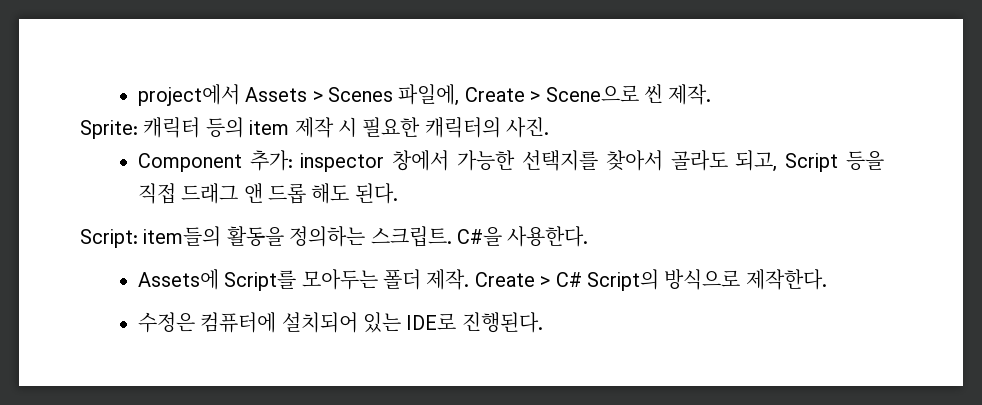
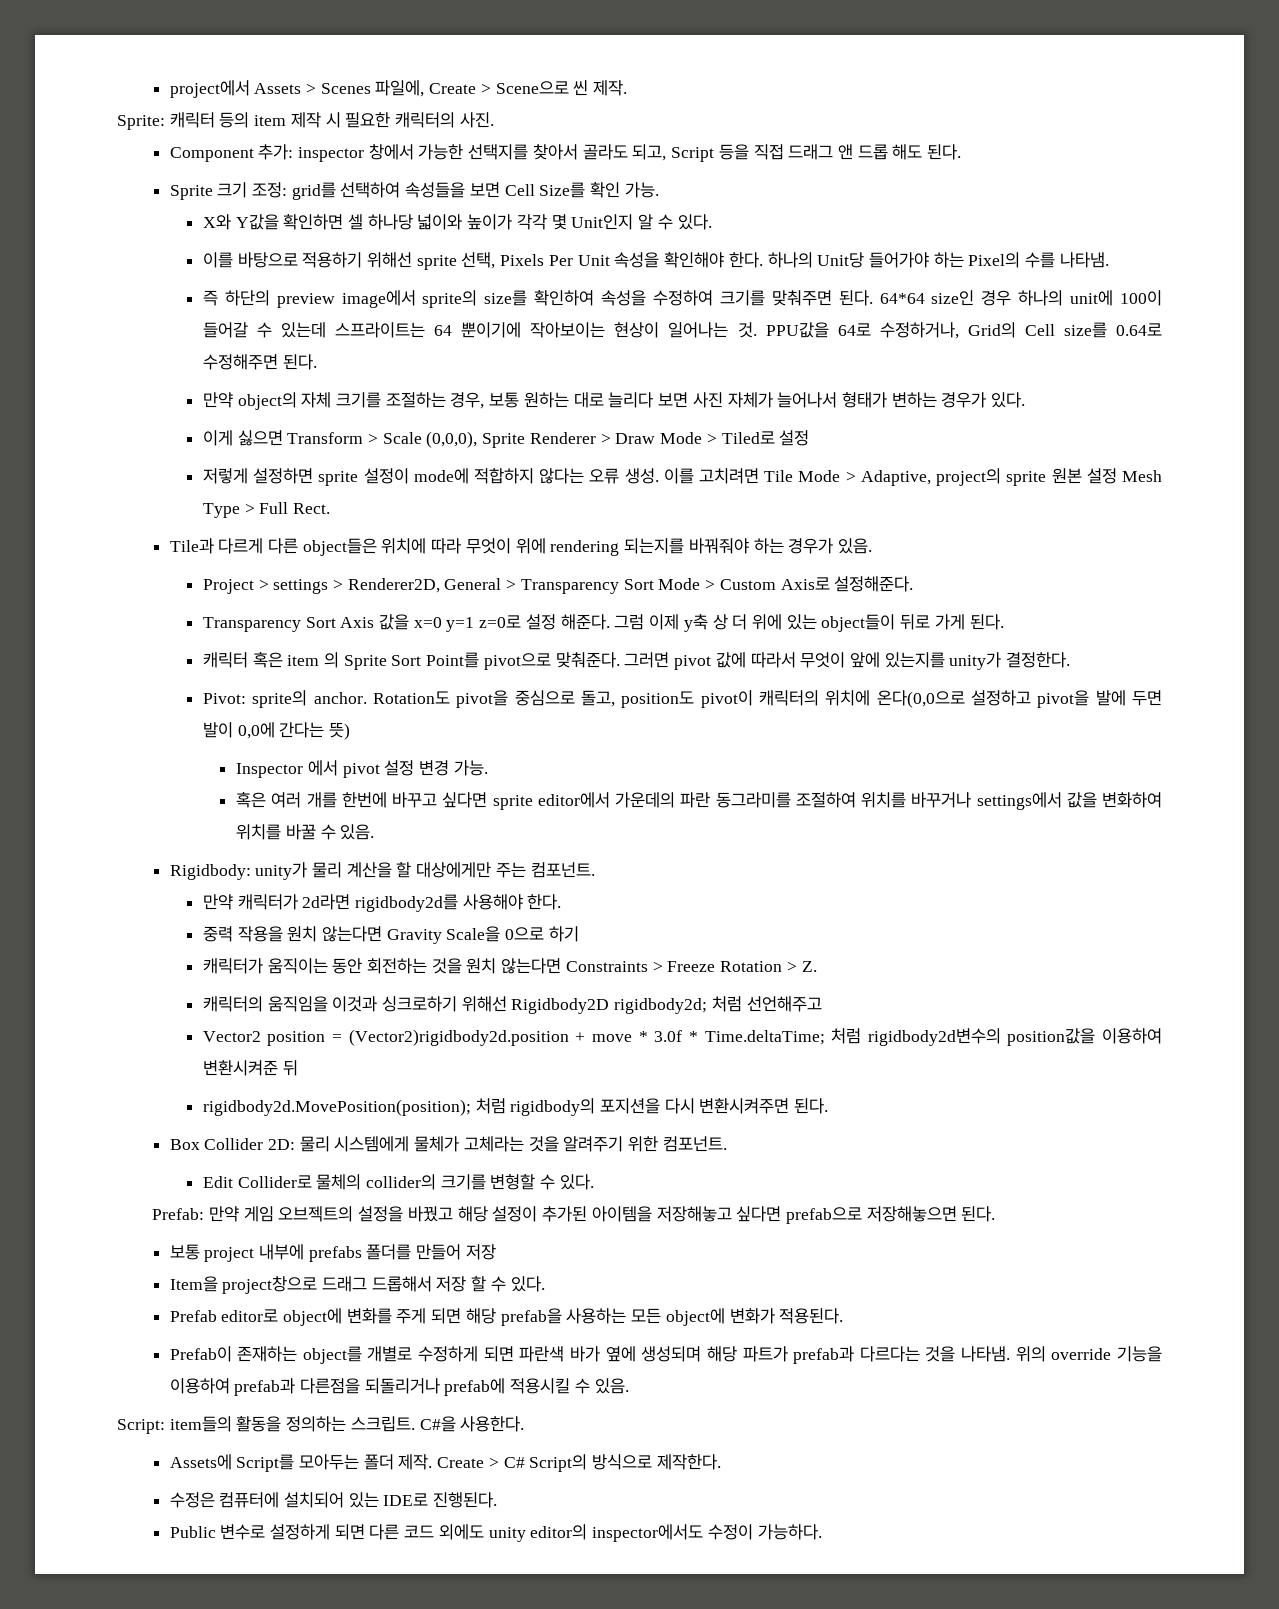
+ Sprite 크기 조정: grid를 선택하여 속성들을 보면 Cell Size를 확인 가능.
+ X와 Y값을 확인하면 셀 하나당 넓이와 높이가 각각 몇 Unit인지 알 수 있다.
+ 이를 바탕으로 적용하기 위해선 sprite 선택, Pixels Per Unit 속성을 확인해야 한다. 하나의 Unit당 들어가야 하는 Pixel의 수를 나타냄.
+ 즉 하단의 preview image에서 sprite의 size를 확인하여 속성을 수정하여 크기를 맞춰주면 된다. 64*64 size인 경우 하나의 unit에 100이 들어갈 수 있는데 스프라이트는 64 뿐이기에 작아보이는 현상이 일어나는 것. PPU값을 64로 수정하거나, Grid의 Cell size를 0.64로 수정해주면 된다.
+ 만약 object의 자체 크기를 조절하는 경우, 보통 원하는 대로 늘리다 보면 사진 자체가 늘어나서 형태가 변하는 경우가 있다.
+ 이게 싫으면 Transform > Scale (0,0,0), Sprite Renderer > Draw Mode > Tiled로 설정
+ 저렇게 설정하면 sprite 설정이 mode에 적합하지 않다는 오류 생성. 이를 고치려면 Tile Mode > Adaptive, project의 sprite 원본 설정 Mesh Type > Full Rect.
+ Tile과 다르게 다른 object들은 위치에 따라 무엇이 위에 rendering 되는지를 바꿔줘야 하는 경우가 있음.
+ Project > settings > Renderer2D, General > Transparency Sort Mode > Custom Axis로 설정해준다.
+ Transparency Sort Axis 값을 x=0 y=1 z=0로 설정 해준다. 그럼 이제 y축 상 더 위에 있는 object들이 뒤로 가게 된다.
+ 캐릭터 혹은 item 의 Sprite Sort Point를 pivot으로 맞춰준다. 그러면 pivot 값에 따라서 무엇이 앞에 있는지를 unity가 결정한다.
+ Pivot: sprite의 anchor. Rotation도 pivot을 중심으로 돌고, position도 pivot이 캐릭터의 위치에 온다(0,0으로 설정하고 pivot을 발에 두면 발이 0,0에 간다는 뜻)
+ Inspector 에서 pivot 설정 변경 가능.
+ 혹은 여러 개를 한번에 바꾸고 싶다면 sprite editor에서 가운데의 파란 동그라미를 조절하여 위치를 바꾸거나 settings에서 값을 변화하여 위치를 바꿀 수 있음.
+ Rigidbody: unity가 물리 계산을 할 대상에게만 주는 컴포넌트.
+ 만약 캐릭터가 2d라면 rigidbody2d를 사용해야 한다.
+ 중력 작용을 원치 않는다면 Gravity Scale을 0으로 하기
+ 캐릭터가 움직이는 동안 회전하는 것을 원치 않는다면 Constraints > Freeze Rotation > Z.
+ 캐릭터의 움직임을 이것과 싱크로하기 위해선 Rigidbody2D rigidbody2d; 처럼 선언해주고
+ Vector2 position = (Vector2)rigidbody2d.position + move * 3.0f * Time.deltaTime; 처럼 rigidbody2d변수의 position값을 이용하여 변환시켜준 뒤
+ rigidbody2d.MovePosition(position); 처럼 rigidbody의 포지션을 다시 변환시켜주면 된다.
+ Box Collider 2D: 물리 시스템에게 물체가 고체라는 것을 알려주기 위한 컴포넌트.
+ Edit Collider로 물체의 collider의 크기를 변형할 수 있다.
+ Prefab: 만약 게임 오브젝트의 설정을 바꿨고 해당 설정이 추가된 아이템을 저장해놓고 싶다면 prefab으로 저장해놓으면 된다.
+ 보통 project 내부에 prefabs 폴더를 만들어 저장
+ Item을 project창으로 드래그 드롭해서 저장 할 수 있다.
+ Prefab editor로 object에 변화를 주게 되면 해당 prefab을 사용하는 모든 object에 변화가 적용된다.
+ Prefab이 존재하는 object를 개별로 수정하게 되면 파란색 바가 옆에 생성되며 해당 파트가 prefab과 다르다는 것을 나타냄. 위의 override 기능을 이용하여 prefab과 다른점을 되돌리거나 prefab에 적용시킬 수 있음.
+ Public 변수로 설정하게 되면 다른 코드 외에도 unity editor의 inspector에서도 수정이 가능하다.

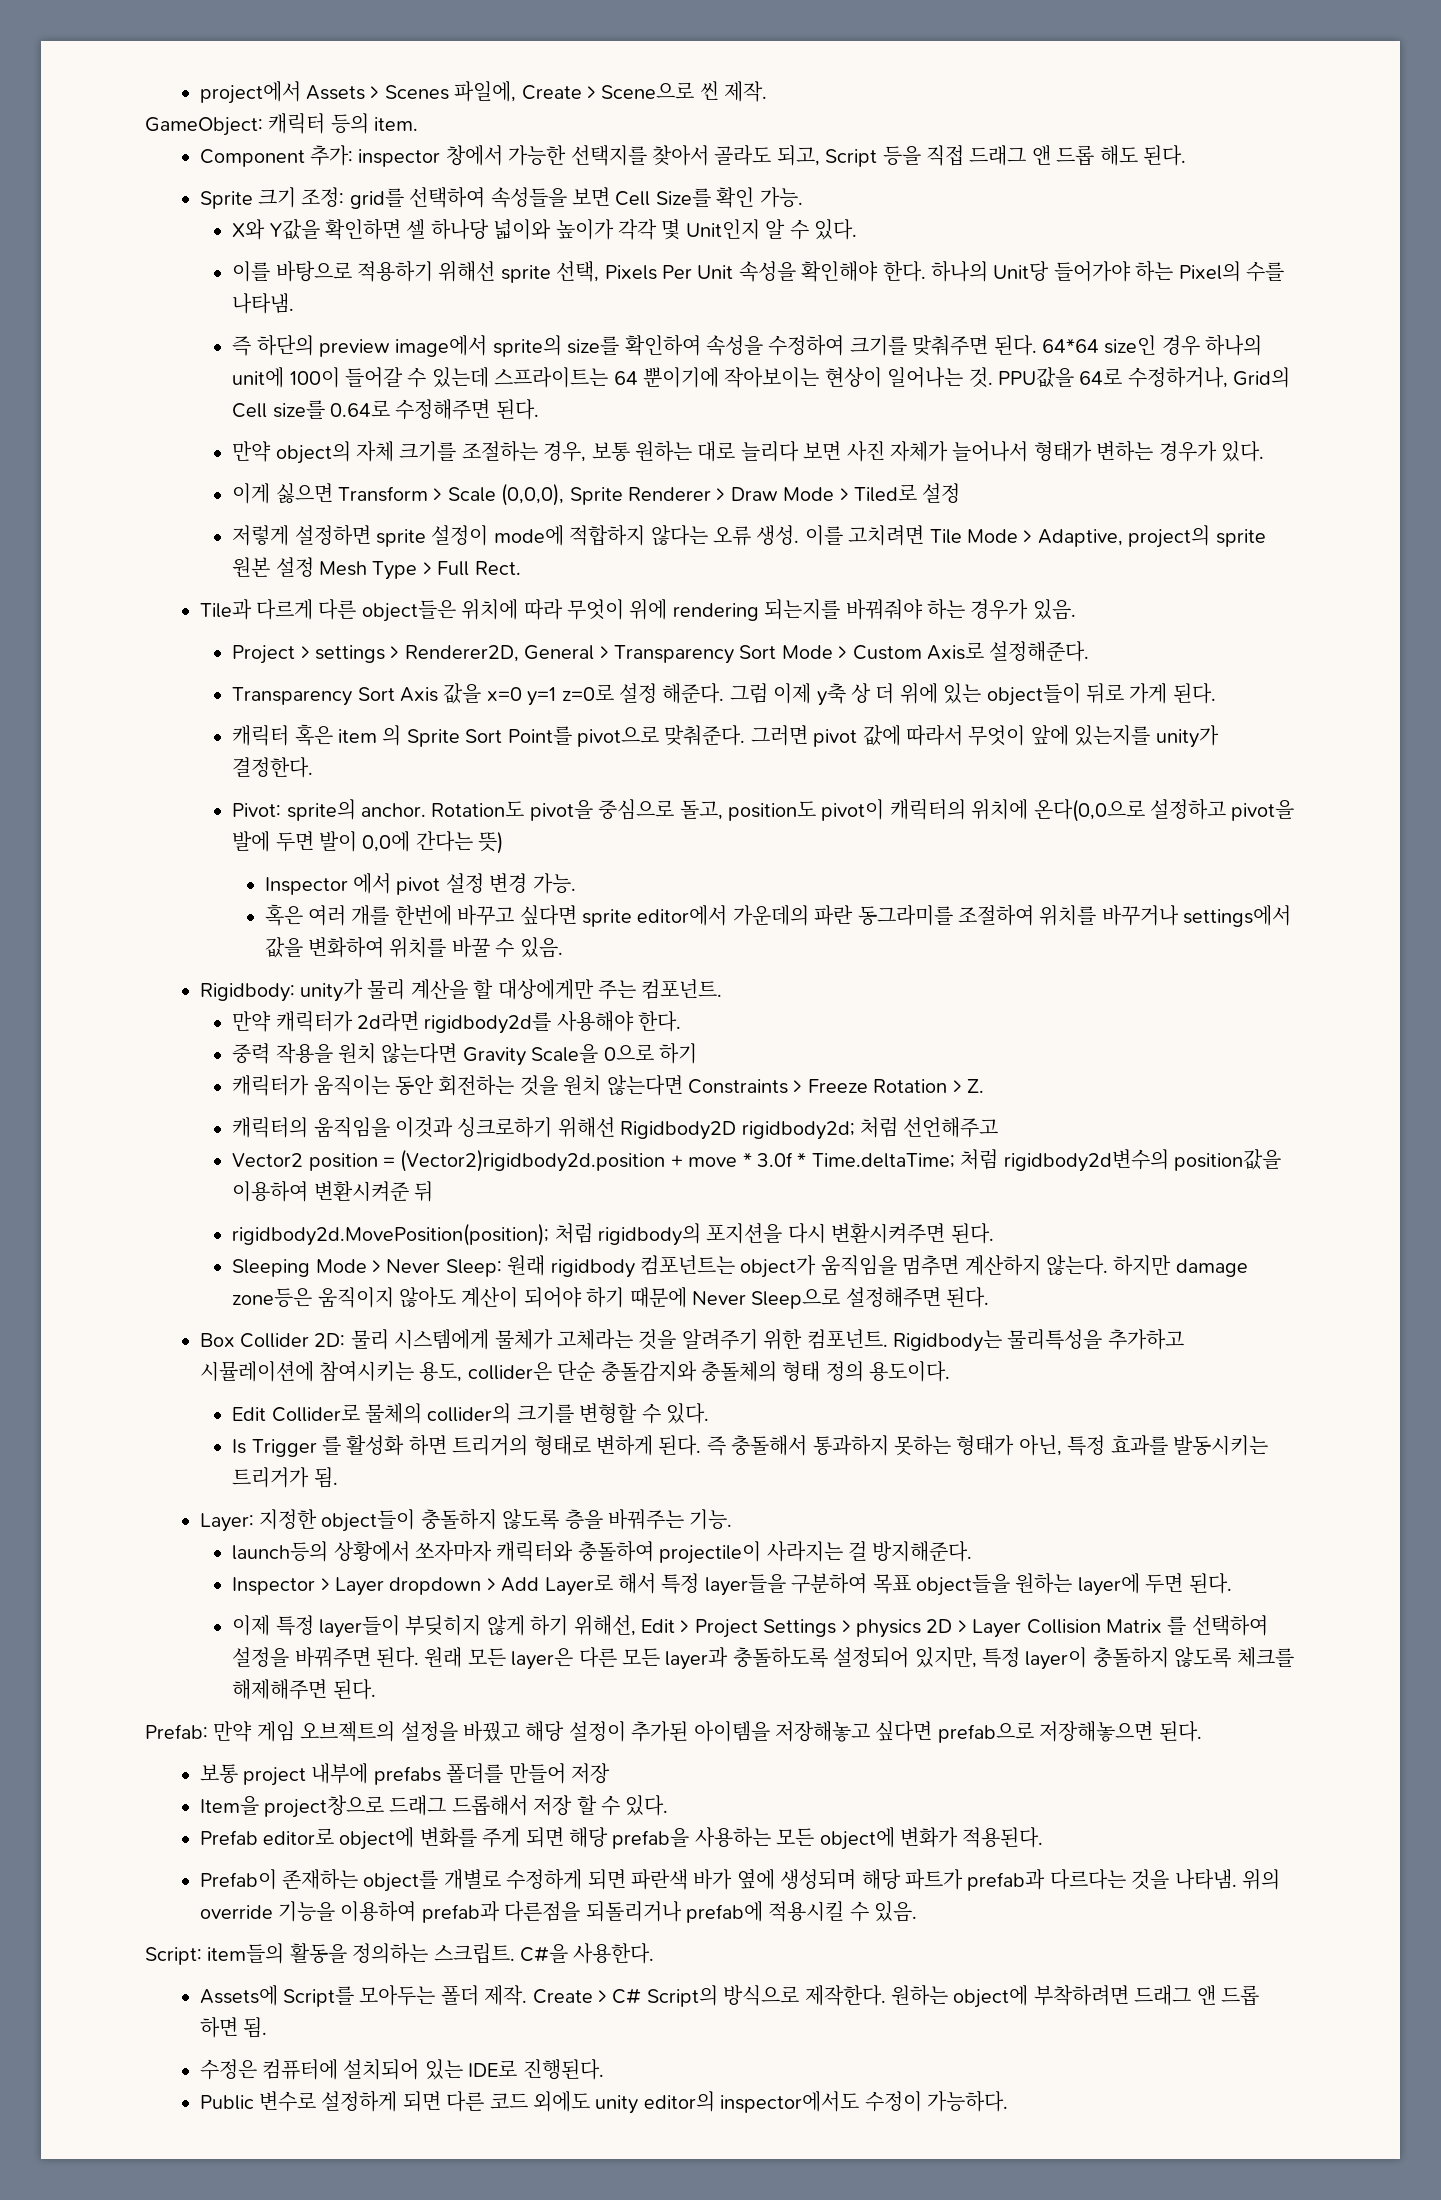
- Sprite: 캐릭터 등의 item 제작 시 필요한 캐릭터의 사진.
+ GameObject: 캐릭터 등의 item.
+ Sleeping Mode > Never Sleep: 원래 rigidbody 컴포넌트는 object가 움직임을 멈추면 계산하지 않는다. 하지만 damage zone등은 움직이지 않아도 계산이 되어야 하기 때문에 Never Sleep으로 설정해주면 된다.
+ Rigidbody는 물리특성을 추가하고 시뮬레이션에 참여시키는 용도, collider은 단순 충돌감지와 충돌체의 형태 정의 용도이다.
+ Is Trigger 를 활성화 하면 트리거의 형태로 변하게 된다. 즉 충돌해서 통과하지 못하는 형태가 아닌, 특정 효과를 발동시키는 트리거가 됨.
+ Layer: 지정한 object들이 충돌하지 않도록 층을 바꿔주는 기능.
+ launch등의 상황에서 쏘자마자 캐릭터와 충돌하여 projectile이 사라지는 걸 방지해준다.
+ Inspector > Layer dropdown > Add Layer로 해서 특정 layer들을 구분하여 목표 object들을 원하는 layer에 두면 된다.
+ 이제 특정 layer들이 부딪히지 않게 하기 위해선, Edit > Project Settings > physics 2D > Layer Collision Matrix 를 선택하여 설정을 바꿔주면 된다. 원래 모든 layer은 다른 모든 layer과 충돌하도록 설정되어 있지만, 특정 layer이 충돌하지 않도록 체크를 해제해주면 된다.
+ 원하는 object에 부착하려면 드래그 앤 드롭 하면 됨.

